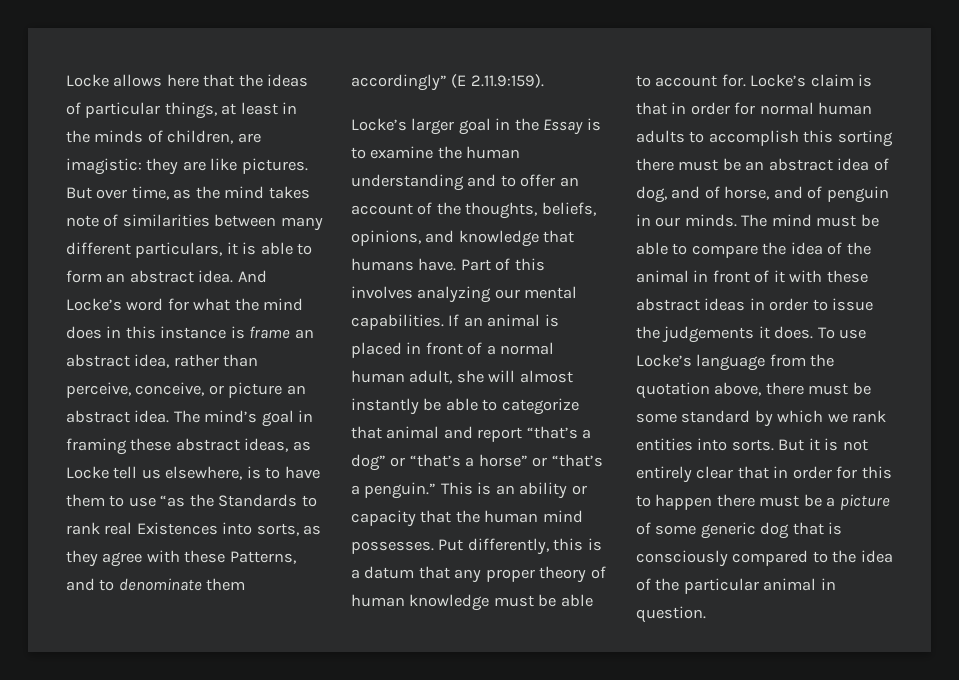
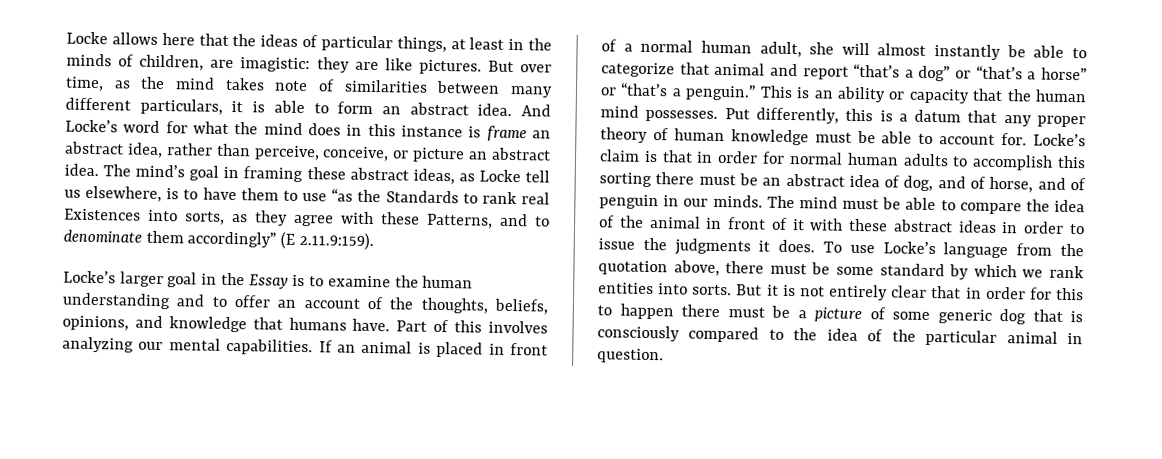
- The mind must be able to compare the idea of the animal in front of it with these abstract ideas in order to issue the judgements it does.
+ The mind must be able to compare the idea of the animal in front of it with these abstract ideas in order to issue the judgments it does.

